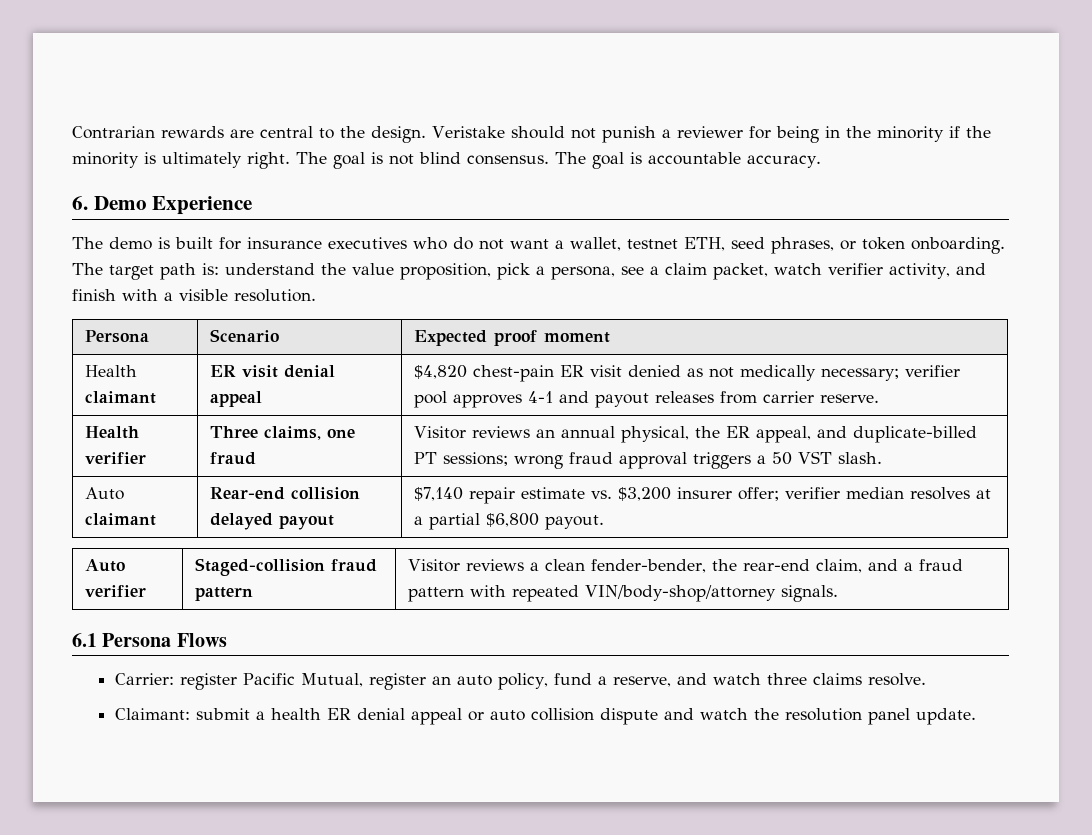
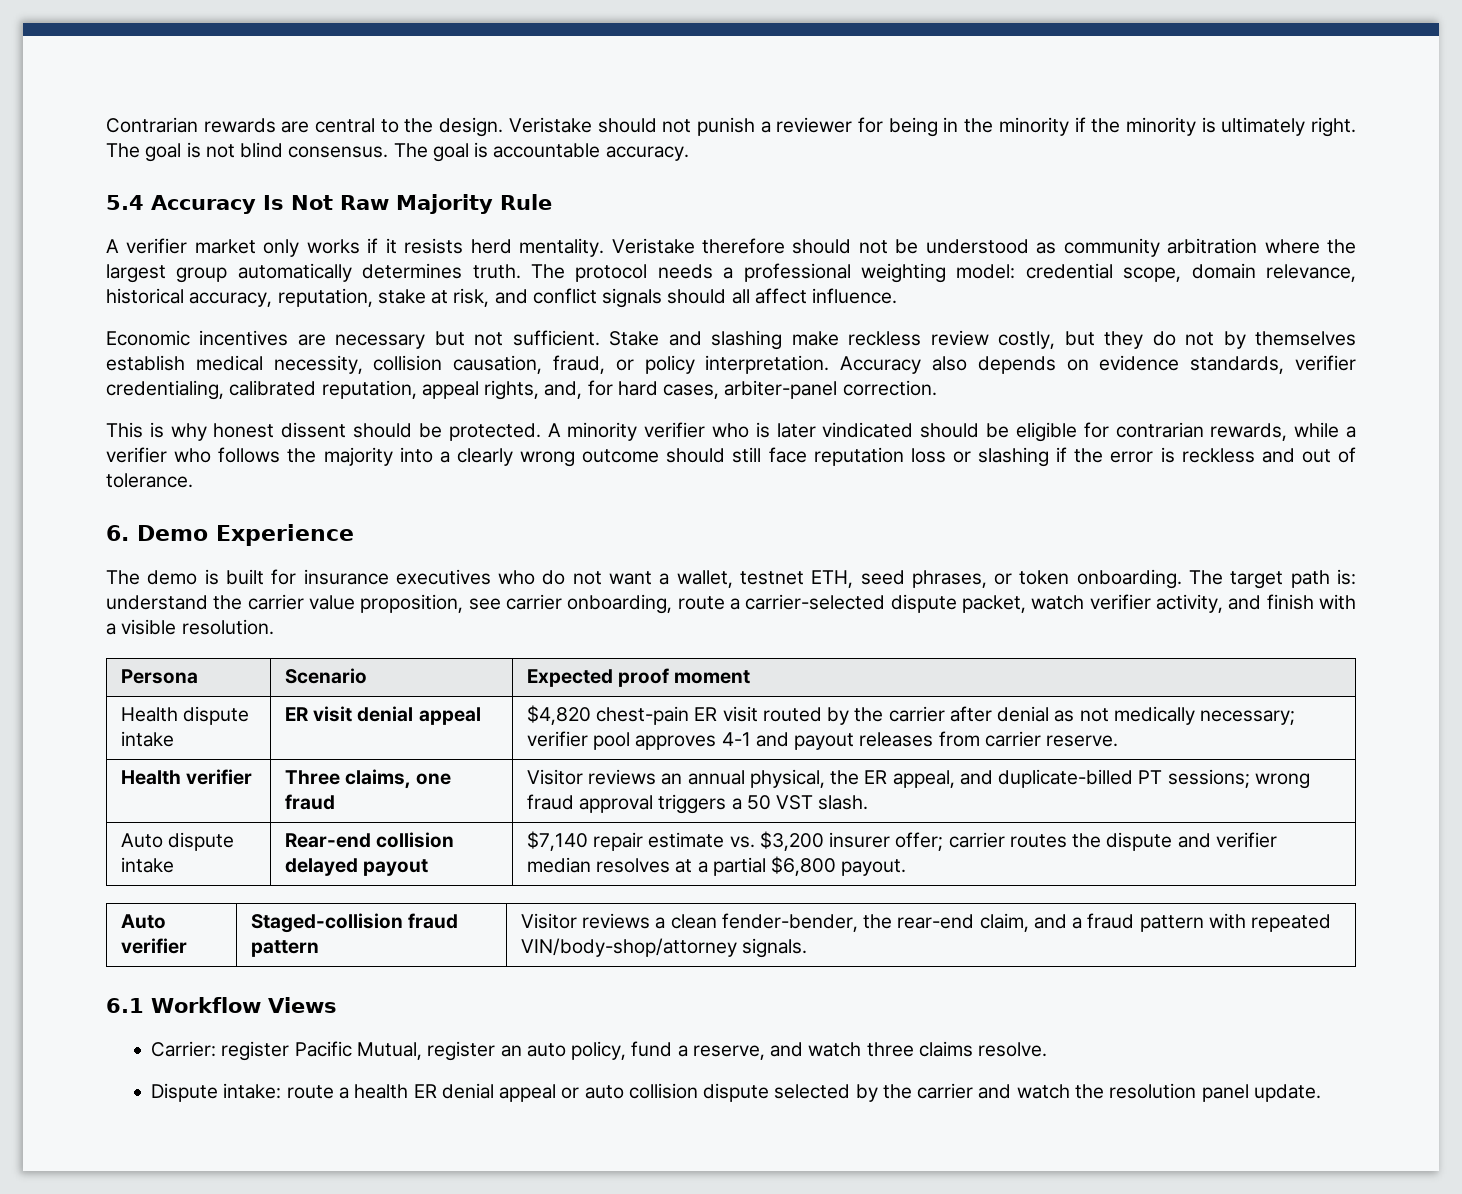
+ 5.4 Accuracy Is Not Raw Majority Rule
+ A verifier market only works if it resists herd mentality. Veristake therefore should not be understood as community arbitration where the largest group automatically determines truth. The protocol needs a professional weighting model: credential scope, domain relevance, historical accuracy, reputation, stake at risk, and conflict signals should all affect influence.
+ Economic incentives are necessary but not sufficient. Stake and slashing make reckless review costly, but they do not by themselves establish medical necessity, collision causation, fraud, or policy interpretation. Accuracy also depends on evidence standards, verifier credentialing, calibrated reputation, appeal rights, and, for hard cases, arbiter-panel correction.
+ This is why honest dissent should be protected. A minority verifier who is later vindicated should be eligible for contrarian rewards, while a verifier who follows the majority into a clearly wrong outcome should still face reputation loss or slashing if the error is reckless and out of tolerance.
- The target path is: understand the value proposition, pick a persona, see a claim packet, watch verifier activity, and finish with a visible resolution.
+ The target path is: understand the carrier value proposition, see carrier onboarding, route a carrier-selected dispute packet, watch verifier activity, and finish with a visible resolution.
- Health claimant | ER visit denial appeal | $4,820 chest-pain ER visit denied as not medically necessary; verifier pool approves 4-1 and payout releases from carrier reserve.
+ Health dispute intake | ER visit denial appeal | $4,820 chest-pain ER visit routed by the carrier after denial as not medically necessary; verifier pool approves 4-1 and payout releases from carrier reserve.
- Auto claimant | Rear-end collision delayed payout | $7,140 repair estimate vs. $3,200 insurer offer; verifier median resolves at a partial $6,800 payout.
+ Auto dispute intake | Rear-end collision delayed payout | $7,140 repair estimate vs. $3,200 insurer offer; carrier routes the dispute and verifier median resolves at a partial $6,800 payout.
- 6.1 Persona Flows
+ 6.1 Workflow Views
- Claimant: submit a health ER denial appeal or auto collision dispute and watch the resolution panel update.
+ Dispute intake: route a health ER denial appeal or auto collision dispute selected by the carrier and watch the resolution panel update.

